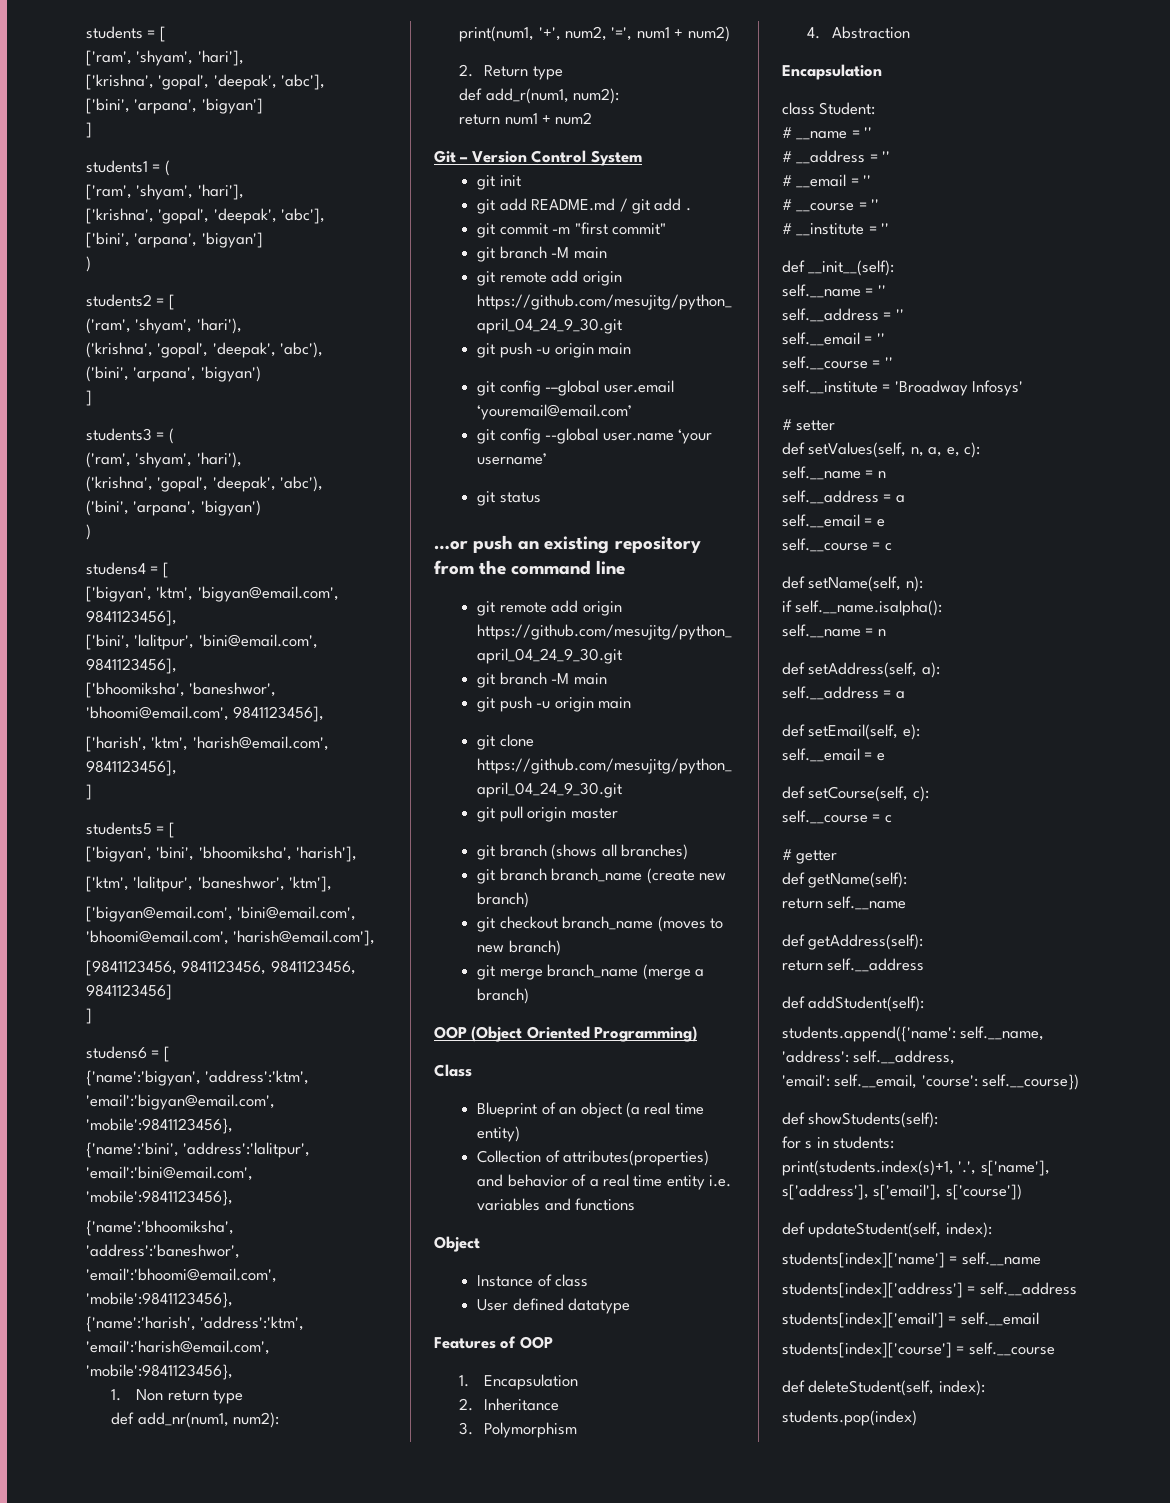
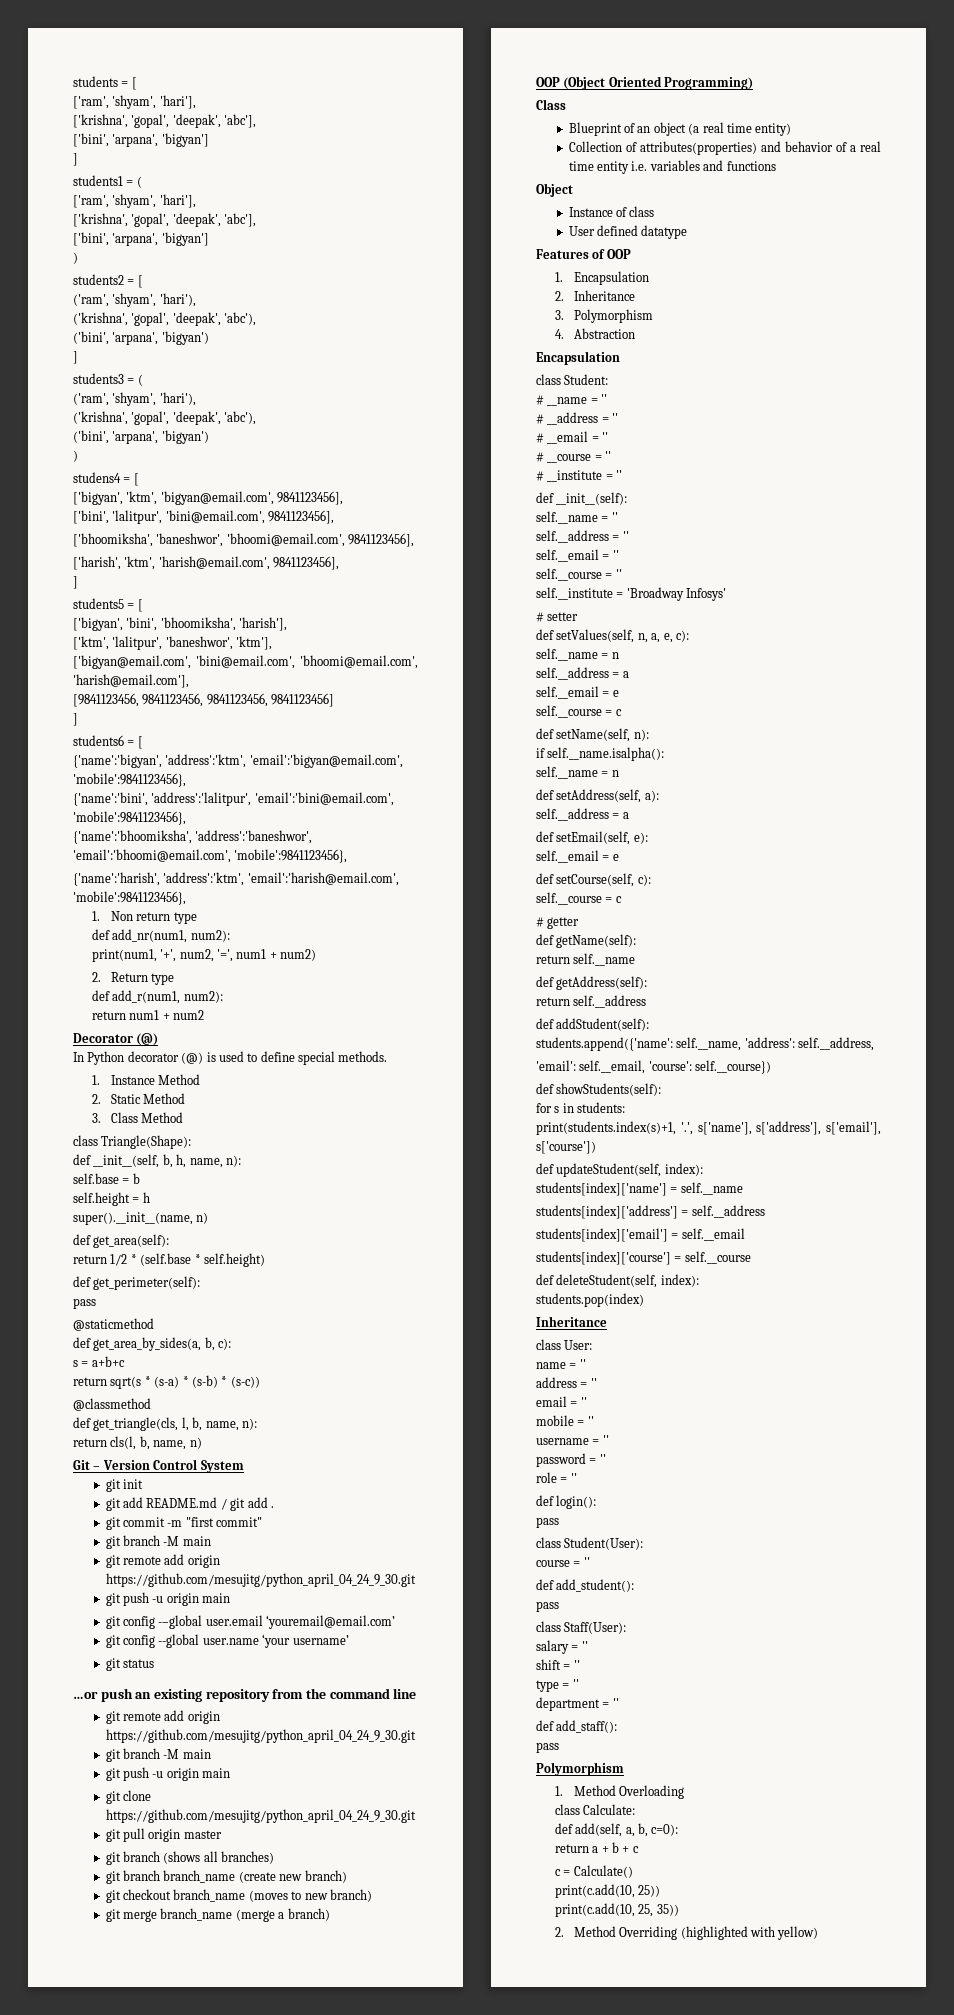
- studens6 = [
+ students6 = [
+ Decorator (@)
+ In Python decorator (@) is used to define special methods.
+ 1. Instance Method
+ 2. Static Method
+ 3. Class Method
+ class Triangle(Shape):
+ def __init__(self, b, h, name, n):
+ self.base = b
+ self.height = h
+ super().__init__(name, n)
+ def get_area(self):
+ return 1/2 * (self.base * self.height)
+ def get_perimeter(self):
+ pass
+ @staticmethod
+ def get_area_by_sides(a, b, c):
+ s = a+b+c
+ return sqrt(s * (s-a) * (s-b) * (s-c))
+ @classmethod
+ def get_triangle(cls, l, b, name, n):
+ return cls(l, b, name, n)
  students.pop(index)
+ Inheritance
+ class User:
+ name = ''
+ address = ''
+ email = ''
+ mobile = ''
+ username = ''
+ password = ''
+ role = ''
+ def login():
+ pass
+ class Student(User):
+ course = ''
+ def add_student():
+ pass
+ class Staff(User):
+ salary = ''
+ shift = ''
+ type = ''
+ department = ''
+ def add_staff():
+ pass
+ Polymorphism
+ 1. Method Overloading
+ class Calculate:
+ def add(self, a, b, c=0):
+ return a + b + c
+ c = Calculate()
+ print(c.add(10, 25))
+ print(c.add(10, 25, 35))
+ 2. Method Overriding (highlighted with yellow)

